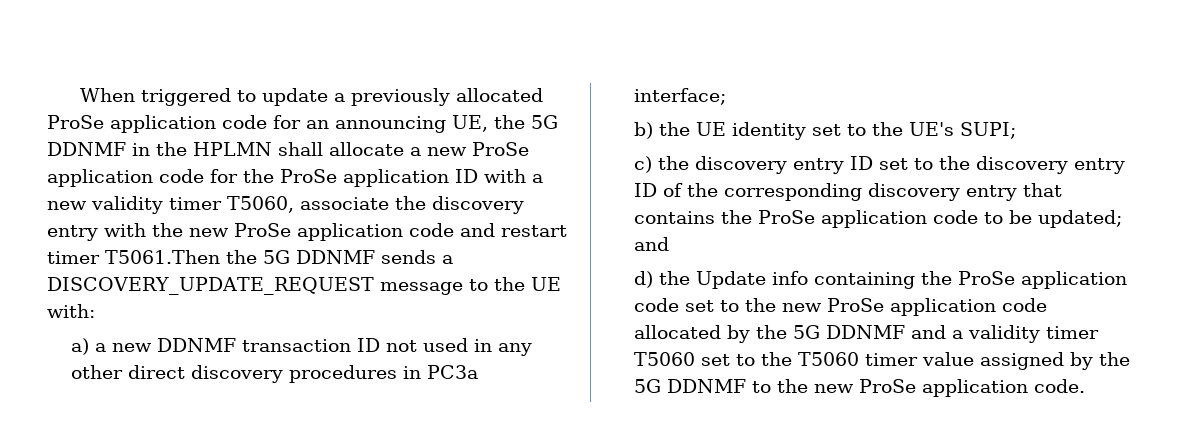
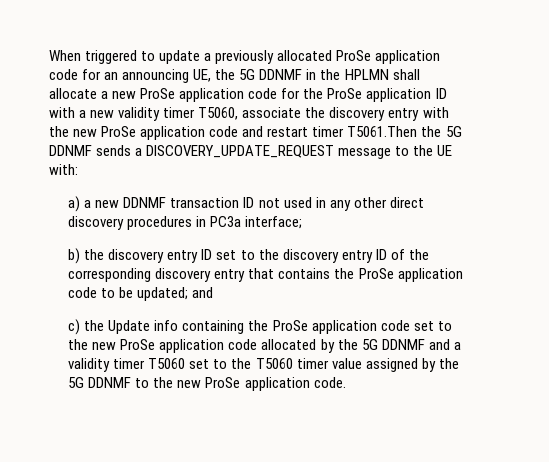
- b) the UE identity set to the UE's SUPI;
- c) the discovery entry ID set to the discovery entry ID of the corresponding discovery entry that contains the ProSe application code to be updated; and
+ b) the discovery entry ID set to the discovery entry ID of the corresponding discovery entry that contains the ProSe application code to be updated; and
- d) the Update info containing the ProSe application code set to the new ProSe application code allocated by the 5G DDNMF and a validity timer T5060 set to the T5060 timer value assigned by the 5G DDNMF to the new ProSe application code.
+ c) the Update info containing the ProSe application code set to the new ProSe application code allocated by the 5G DDNMF and a validity timer T5060 set to the T5060 timer value assigned by the 5G DDNMF to the new ProSe application code.

